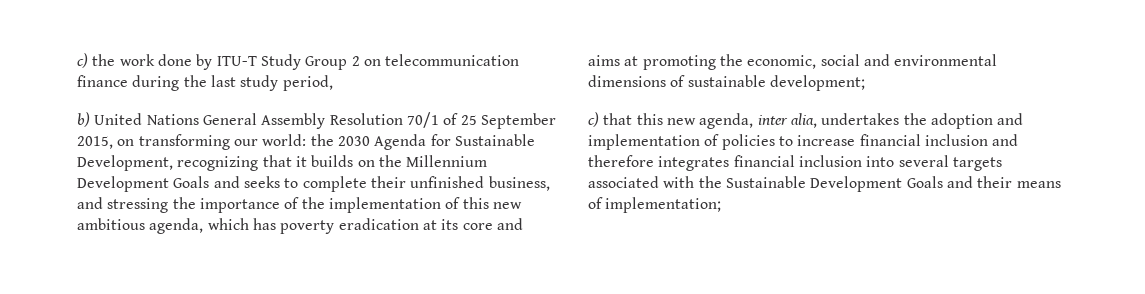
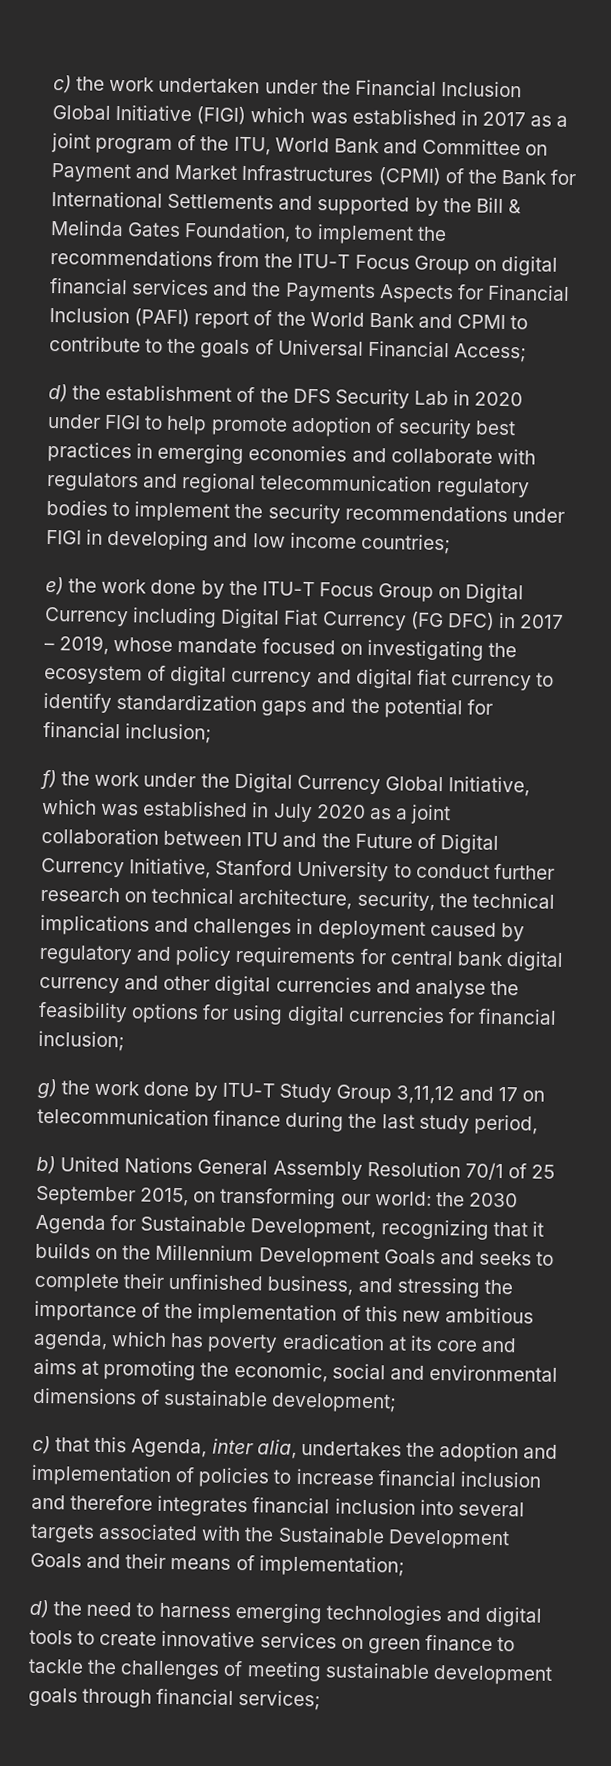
- c) the work done by ITU-T Study Group 2 on telecommunication finance during the last study period,
+ c) the work undertaken under the Financial Inclusion Global Initiative (FIGI) which was established in 2017 as a joint program of the ITU, World Bank and Committee on Payment and Market Infrastructures (CPMI) of the Bank for International Settlements and supported by the Bill & Melinda Gates Foundation, to implement the recommendations from the ITU-T Focus Group on digital financial services and the Payments Aspects for Financial Inclusion (PAFI) report of the World Bank and CPMI to contribute to the goals of Universal Financial Access;
+ d) the establishment of the DFS Security Lab in 2020 under FIGI to help promote adoption of security best practices in emerging economies and collaborate with regulators and regional telecommunication regulatory bodies to implement the security recommendations under FIGI in developing and low income countries;
+ e) the work done by the ITU-T Focus Group on Digital Currency including Digital Fiat Currency (FG DFC) in 2017 – 2019, whose mandate focused on investigating the ecosystem of digital currency and digital fiat currency to identify standardization gaps and the potential for financial inclusion;
+ f) the work under the Digital Currency Global Initiative, which was established in July 2020 as a joint collaboration between ITU and the Future of Digital Currency Initiative, Stanford University to conduct further research on technical architecture, security, the technical implications and challenges in deployment caused by regulatory and policy requirements for central bank digital currency and other digital currencies and analyse the feasibility options for using digital currencies for financial inclusion;
+ g) the work done by ITU-T Study Group 3,11,12 and 17 on telecommunication finance during the last study period,
- c) that this new agenda, inter alia, undertakes the adoption and implementation of policies to increase financial inclusion and therefore integrates financial inclusion into several targets associated with the Sustainable Development Goals and their means of implementation;
+ c) that this Agenda, inter alia, undertakes the adoption and implementation of policies to increase financial inclusion and therefore integrates financial inclusion into several targets associated with the Sustainable Development Goals and their means of implementation;
+ d) the need to harness emerging technologies and digital tools to create innovative services on green finance to tackle the challenges of meeting sustainable development goals through financial services;

